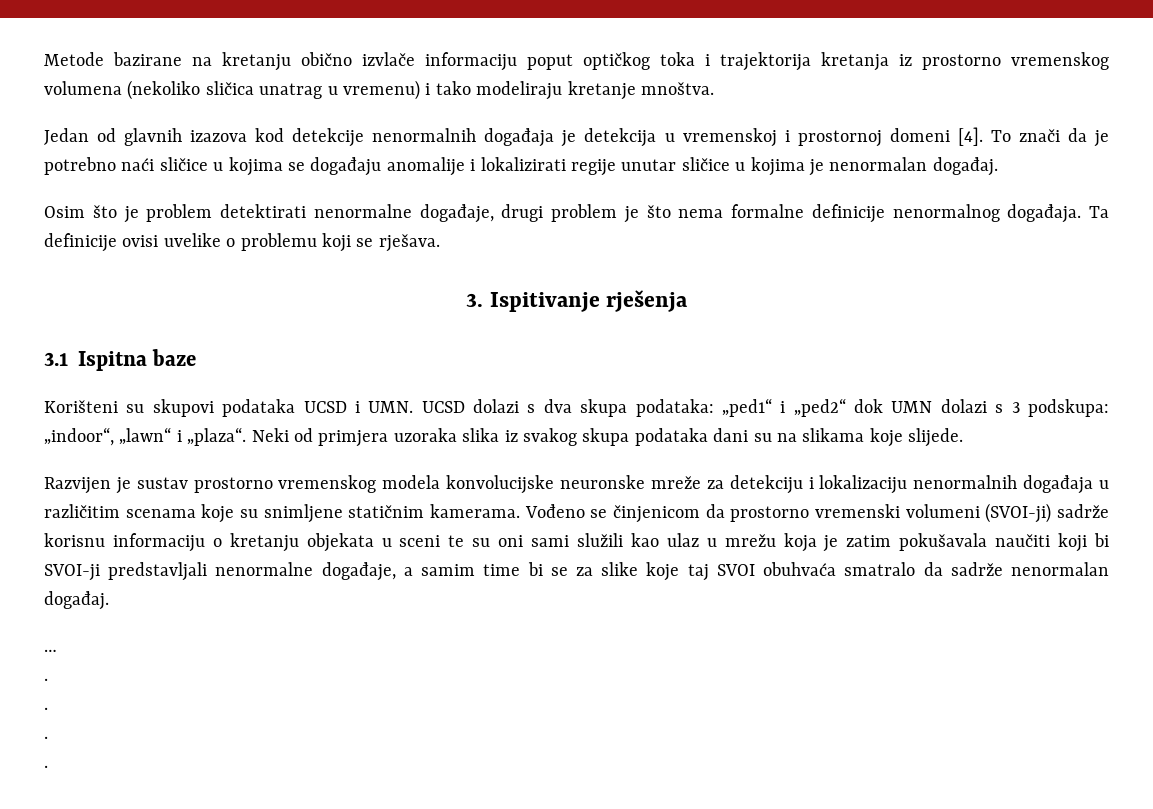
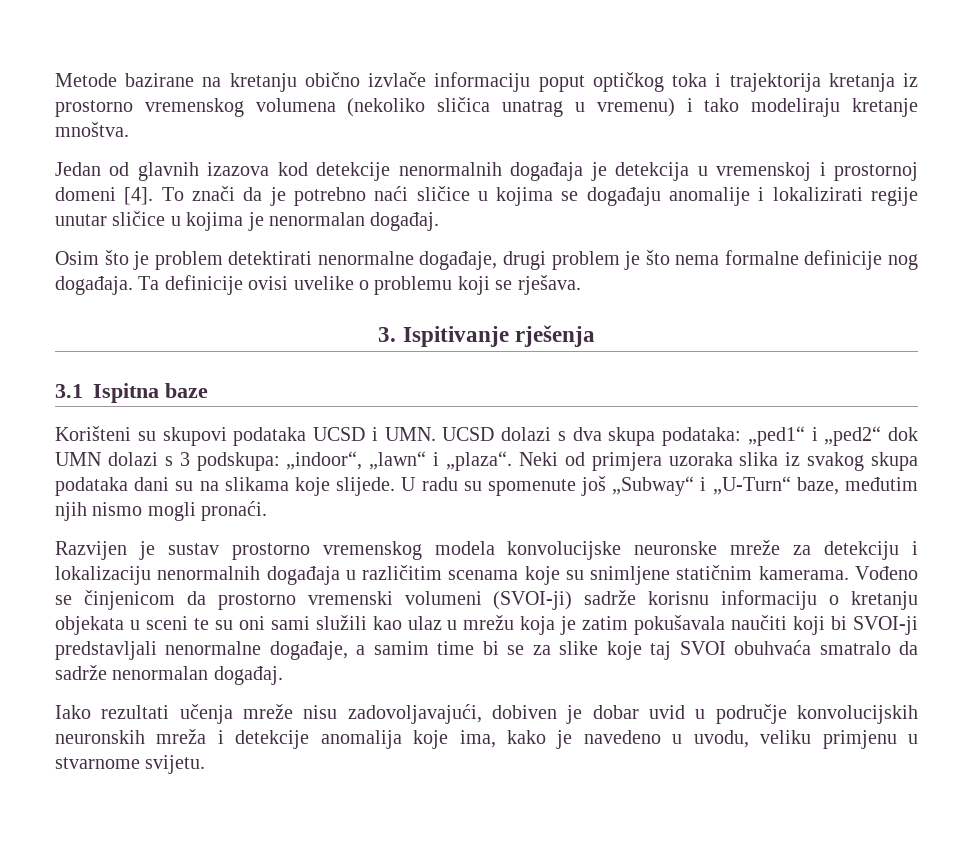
- Osim što je problem detektirati nenormalne događaje, drugi problem je što nema formalne definicije nenormalnog događaja.
+ Osim što je problem detektirati nenormalne događaje, drugi problem je što nema formalne definicije nog događaja.
+ U radu su spomenute još „Subway“ i „U-Turn“ baze, međutim njih nismo mogli pronaći.
- …
- .
- .
- .
- .
+ Iako rezultati učenja mreže nisu zadovoljavajući, dobiven je dobar uvid u područje konvolucijskih neuronskih mreža i detekcije anomalija koje ima, kako je navedeno u uvodu, veliku primjenu u stvarnome svijetu.

